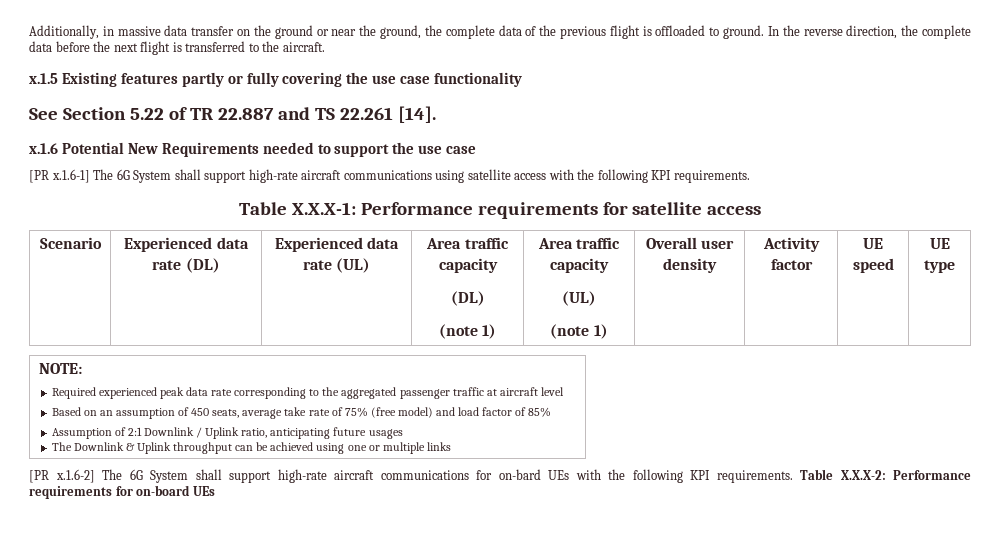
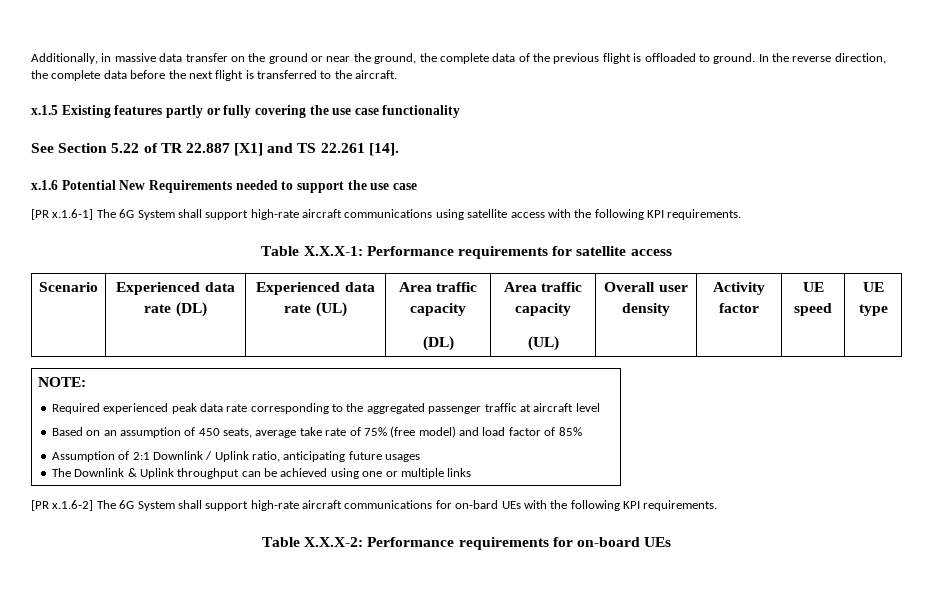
- See Section 5.22 of TR 22.887 and TS 22.261 [14].
+ See Section 5.22 of TR 22.887 [X1] and TS 22.261 [14].
  Scenario | Experienced data rate (DL) | Experienced data rate (UL) | Area traffic capacity
- (DL)
- (note 1) | Area traffic capacity
- (UL)
- (note 1) | Overall user density | Activity factor | UE speed | UE type
+ (DL) | Area traffic capacity
+ (UL) | Overall user density | Activity factor | UE speed | UE type
- [PR x.1.6-2] The 6G System shall support high-rate aircraft communications for on-bard UEs with the following KPI requirements. Table X.X.X-2: Performance requirements for on-board UEs
+ [PR x.1.6-2] The 6G System shall support high-rate aircraft communications for on-bard UEs with the following KPI requirements.
+ Table X.X.X-2: Performance requirements for on-board UEs

